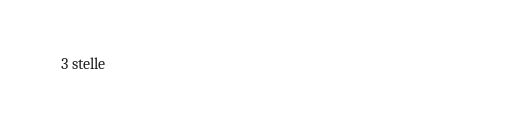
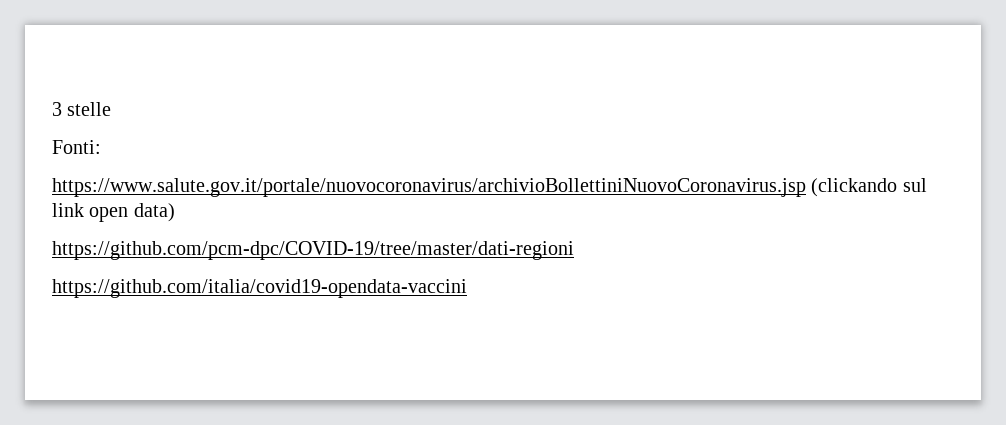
+ Fonti:
+ https://www.salute.gov.it/portale/nuovocoronavirus/archivioBollettiniNuovoCoronavirus.jsp (clickando sul link open data)
+ https://github.com/pcm-dpc/COVID-19/tree/master/dati-regioni
+ https://github.com/italia/covid19-opendata-vaccini

